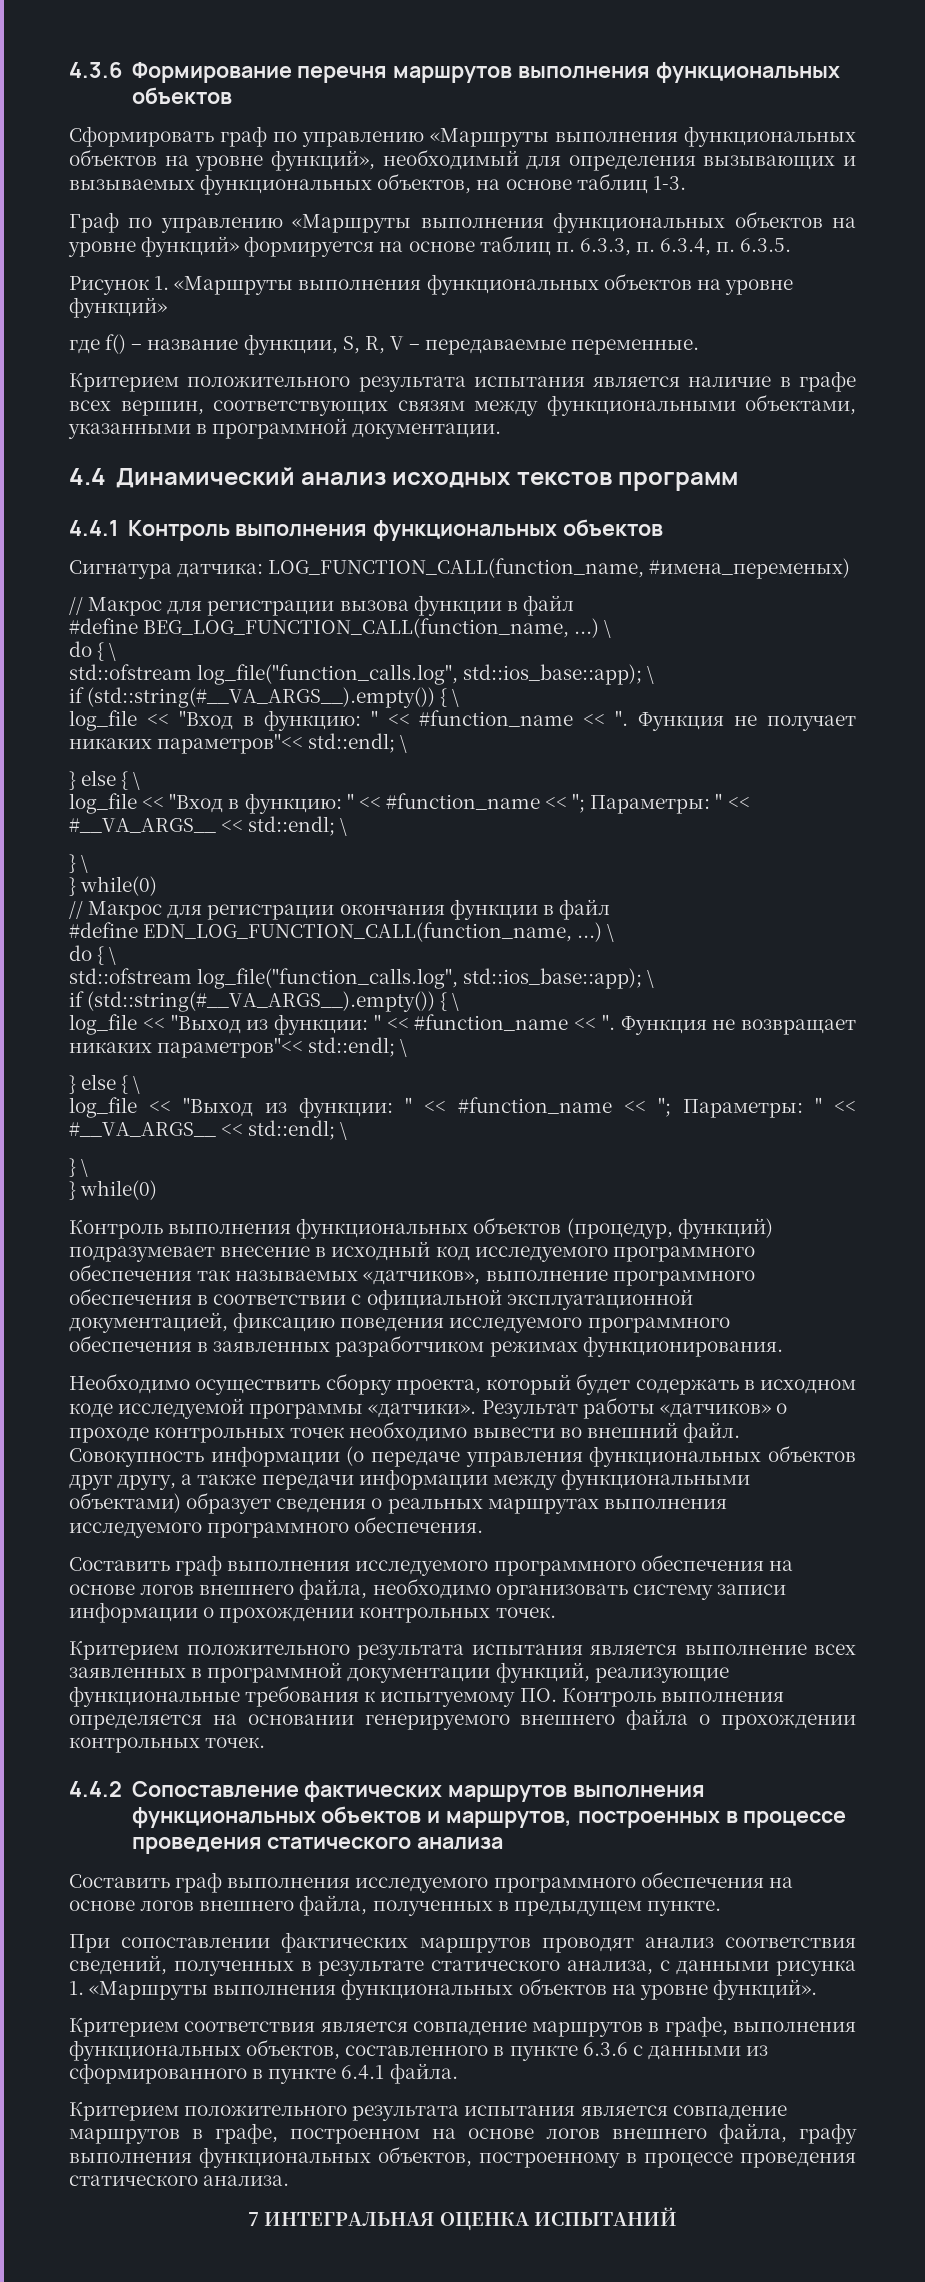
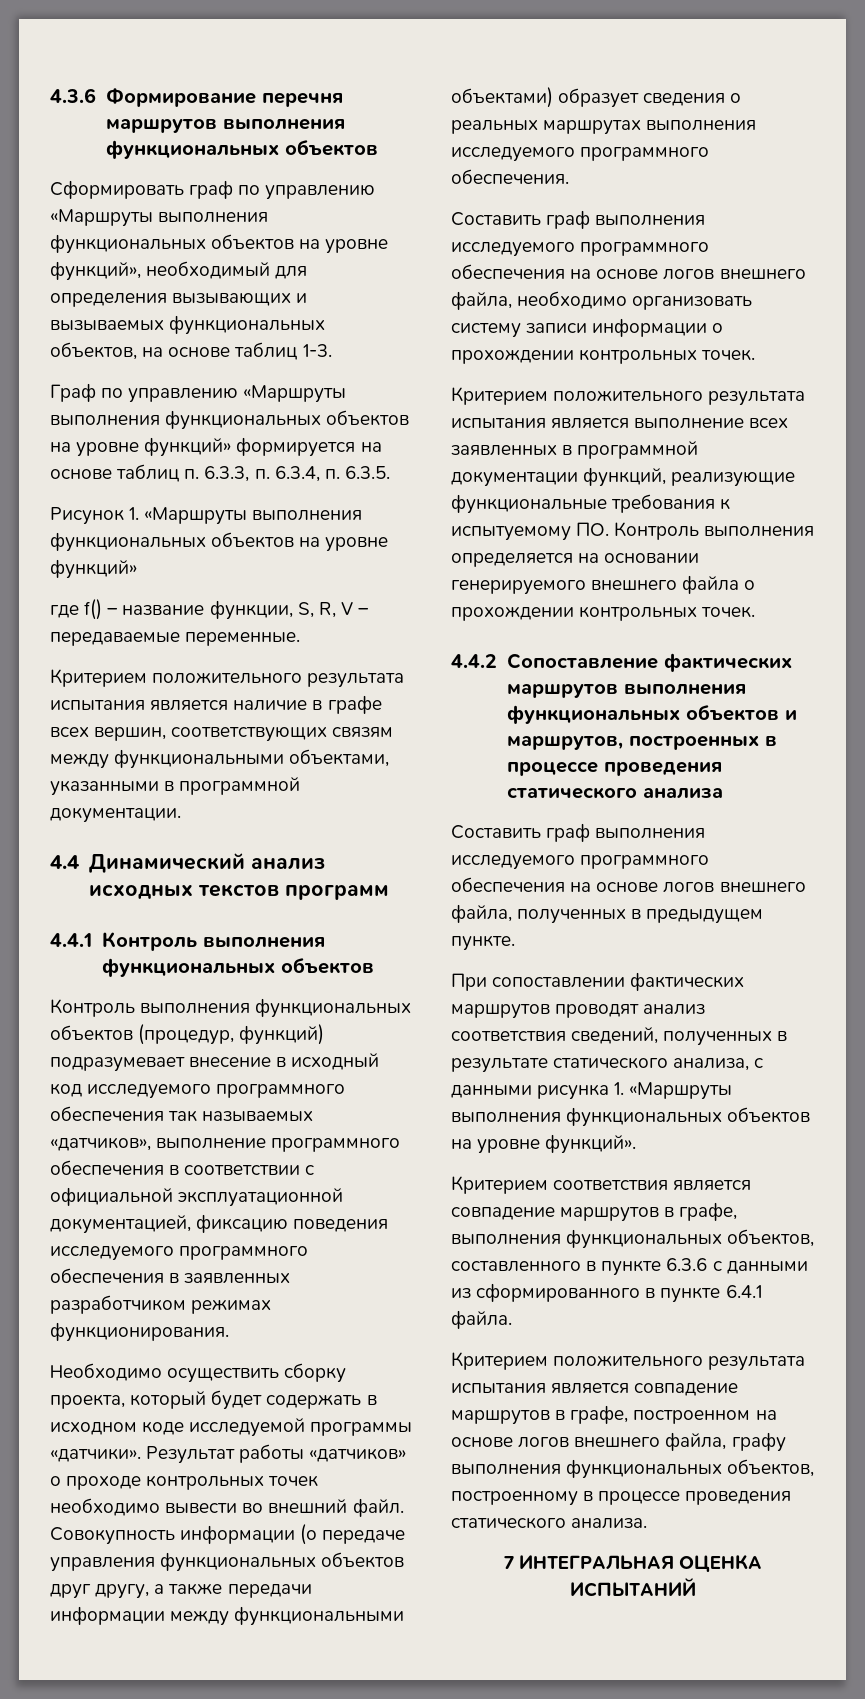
- Сигнатура датчика: LOG_FUNCTION_CALL(function_name, #имена_переменых)
- // Макрос для регистрации вызова функции в файл
- #define BEG_LOG_FUNCTION_CALL(function_name, ...) \
- do { \
- std::ofstream log_file("function_calls.log", std::ios_base::app); \
- if (std::string(#__VA_ARGS__).empty()) { \
- log_file << "Вход в функцию: " << #function_name << ". Функция не получает никаких параметров"<< std::endl; \
- } else { \
- log_file << "Вход в функцию: " << #function_name << "; Параметры: " << #__VA_ARGS__ << std::endl; \
- } \
- } while(0)
- // Макрос для регистрации окончания функции в файл
- #define EDN_LOG_FUNCTION_CALL(function_name, ...) \
- do { \
- std::ofstream log_file("function_calls.log", std::ios_base::app); \
- if (std::string(#__VA_ARGS__).empty()) { \
- log_file << "Выход из функции: " << #function_name << ". Функция не возвращает никаких параметров"<< std::endl; \
- } else { \
- log_file << "Выход из функции: " << #function_name << "; Параметры: " << #__VA_ARGS__ << std::endl; \
- } \
- } while(0)

